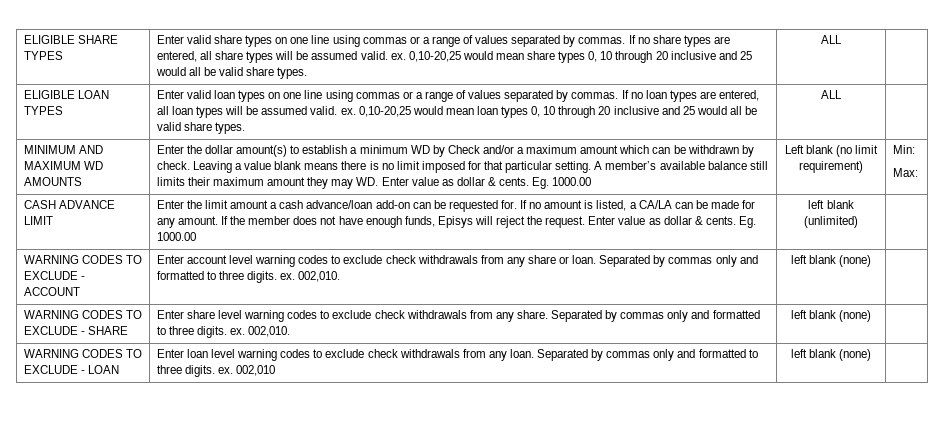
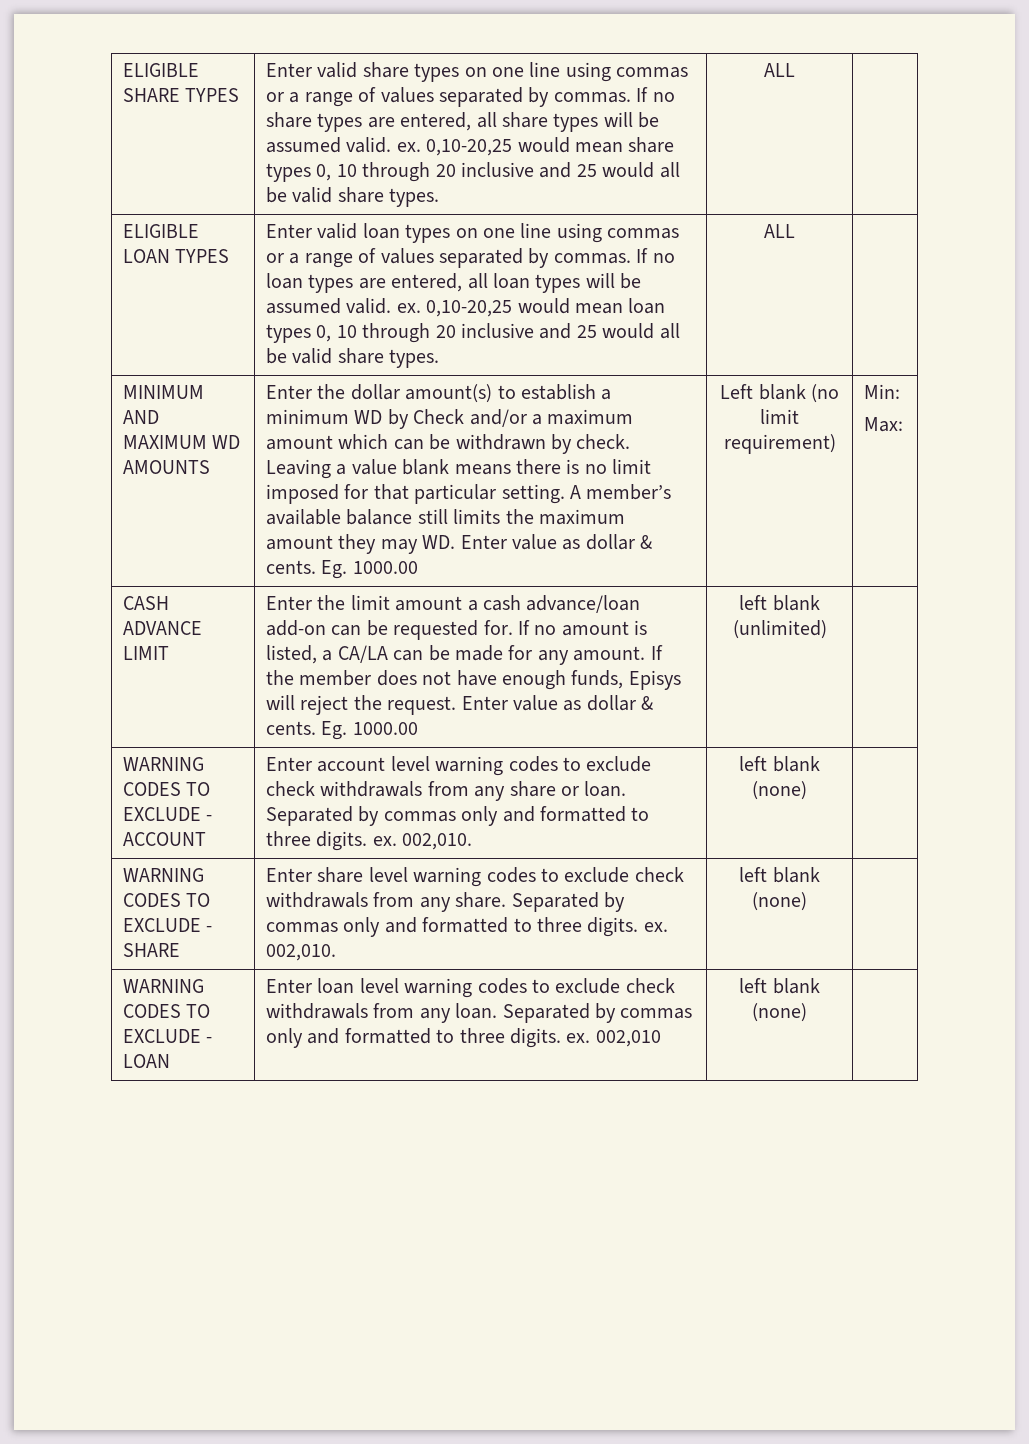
- A member’s available balance still limits their maximum amount they may WD. Enter value as dollar & cents.
+ A member’s available balance still limits the maximum amount they may WD. Enter value as dollar & cents.

